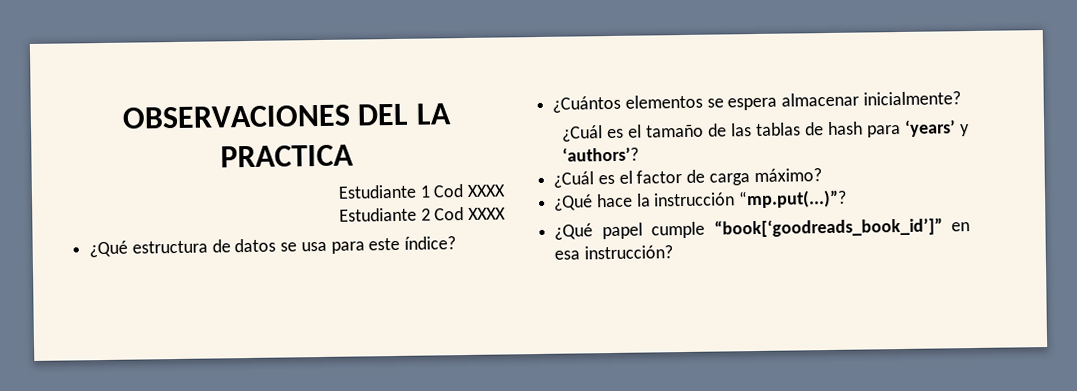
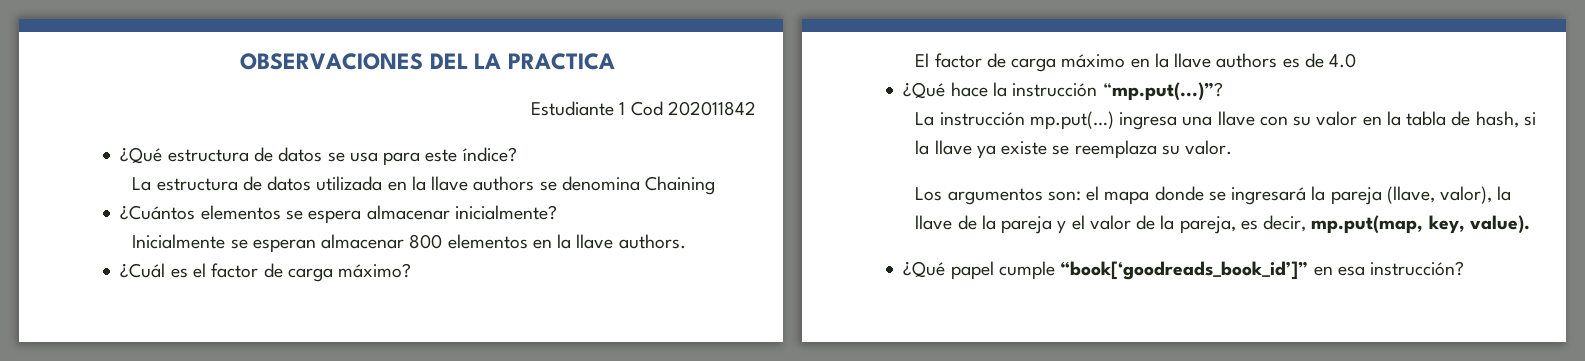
- Estudiante 1 Cod XXXX
- Estudiante 2 Cod XXXX
+ Estudiante 1 Cod 202011842
+ La estructura de datos utilizada en la llave authors se denomina Chaining
- ¿Cuál es el tamaño de las tablas de hash para ‘years’ y ‘authors’?
+ Inicialmente se esperan almacenar 800 elementos en la llave authors.
+ El factor de carga máximo en la llave authors es de 4.0
+ La instrucción mp.put(…) ingresa una llave con su valor en la tabla de hash, si la llave ya existe se reemplaza su valor.
+ Los argumentos son: el mapa donde se ingresará la pareja (llave, valor), la llave de la pareja y el valor de la pareja, es decir, mp.put(map, key, value).

